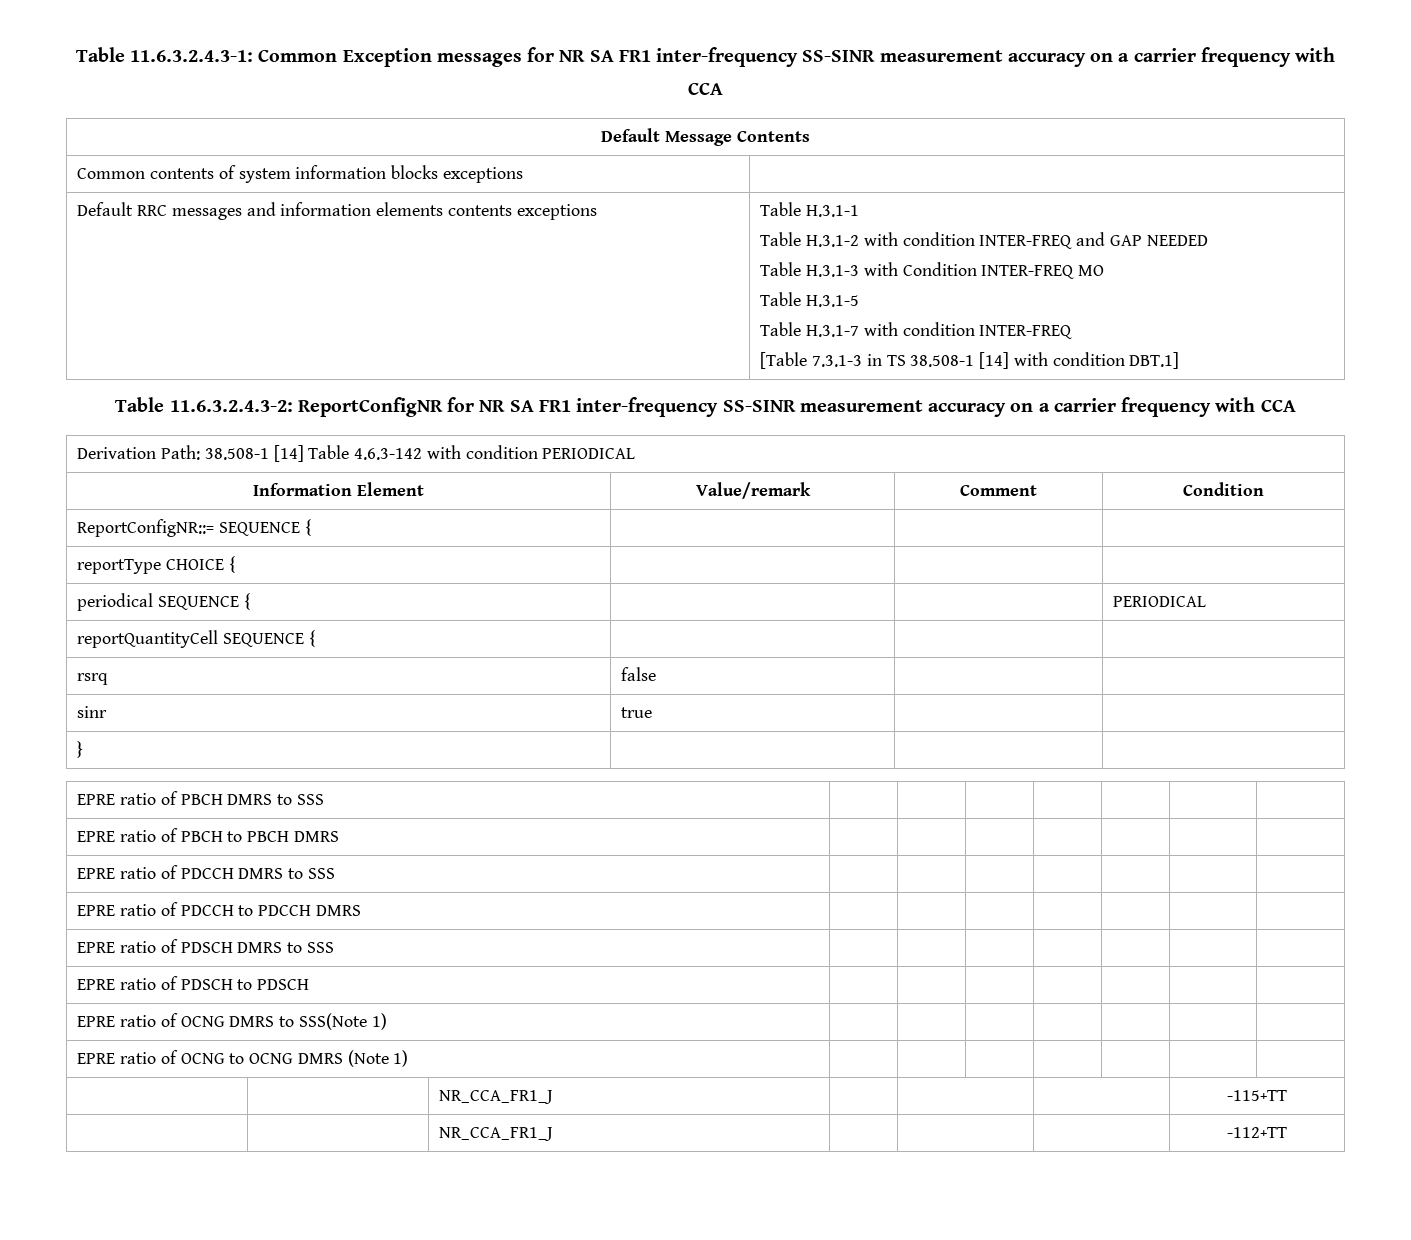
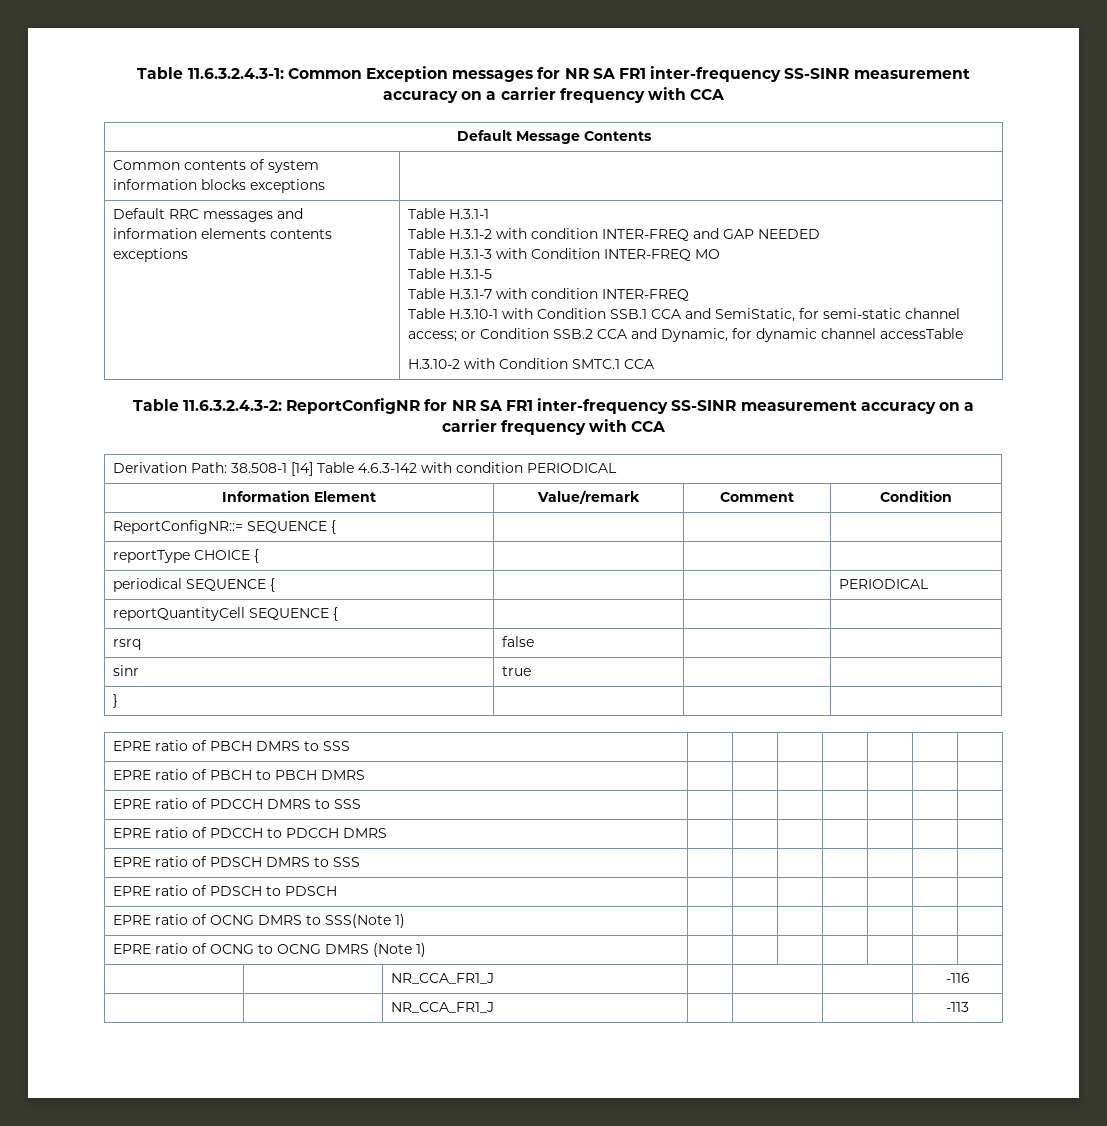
- [Table 7.3.1-3 in TS 38.508-1 [14] with condition DBT.1]
+ Table H.3.10-1 with Condition SSB.1 CCA and SemiStatic, for semi-static channel access; or Condition SSB.2 CCA and Dynamic, for dynamic channel accessTable
+ H.3.10-2 with Condition SMTC.1 CCA
- | | NR_CCA_FR1_J | | | | -115+TT
- | | NR_CCA_FR1_J | | | | -112+TT
+ | | NR_CCA_FR1_J | | | | -116
+ | | NR_CCA_FR1_J | | | | -113

